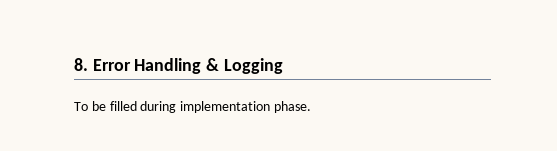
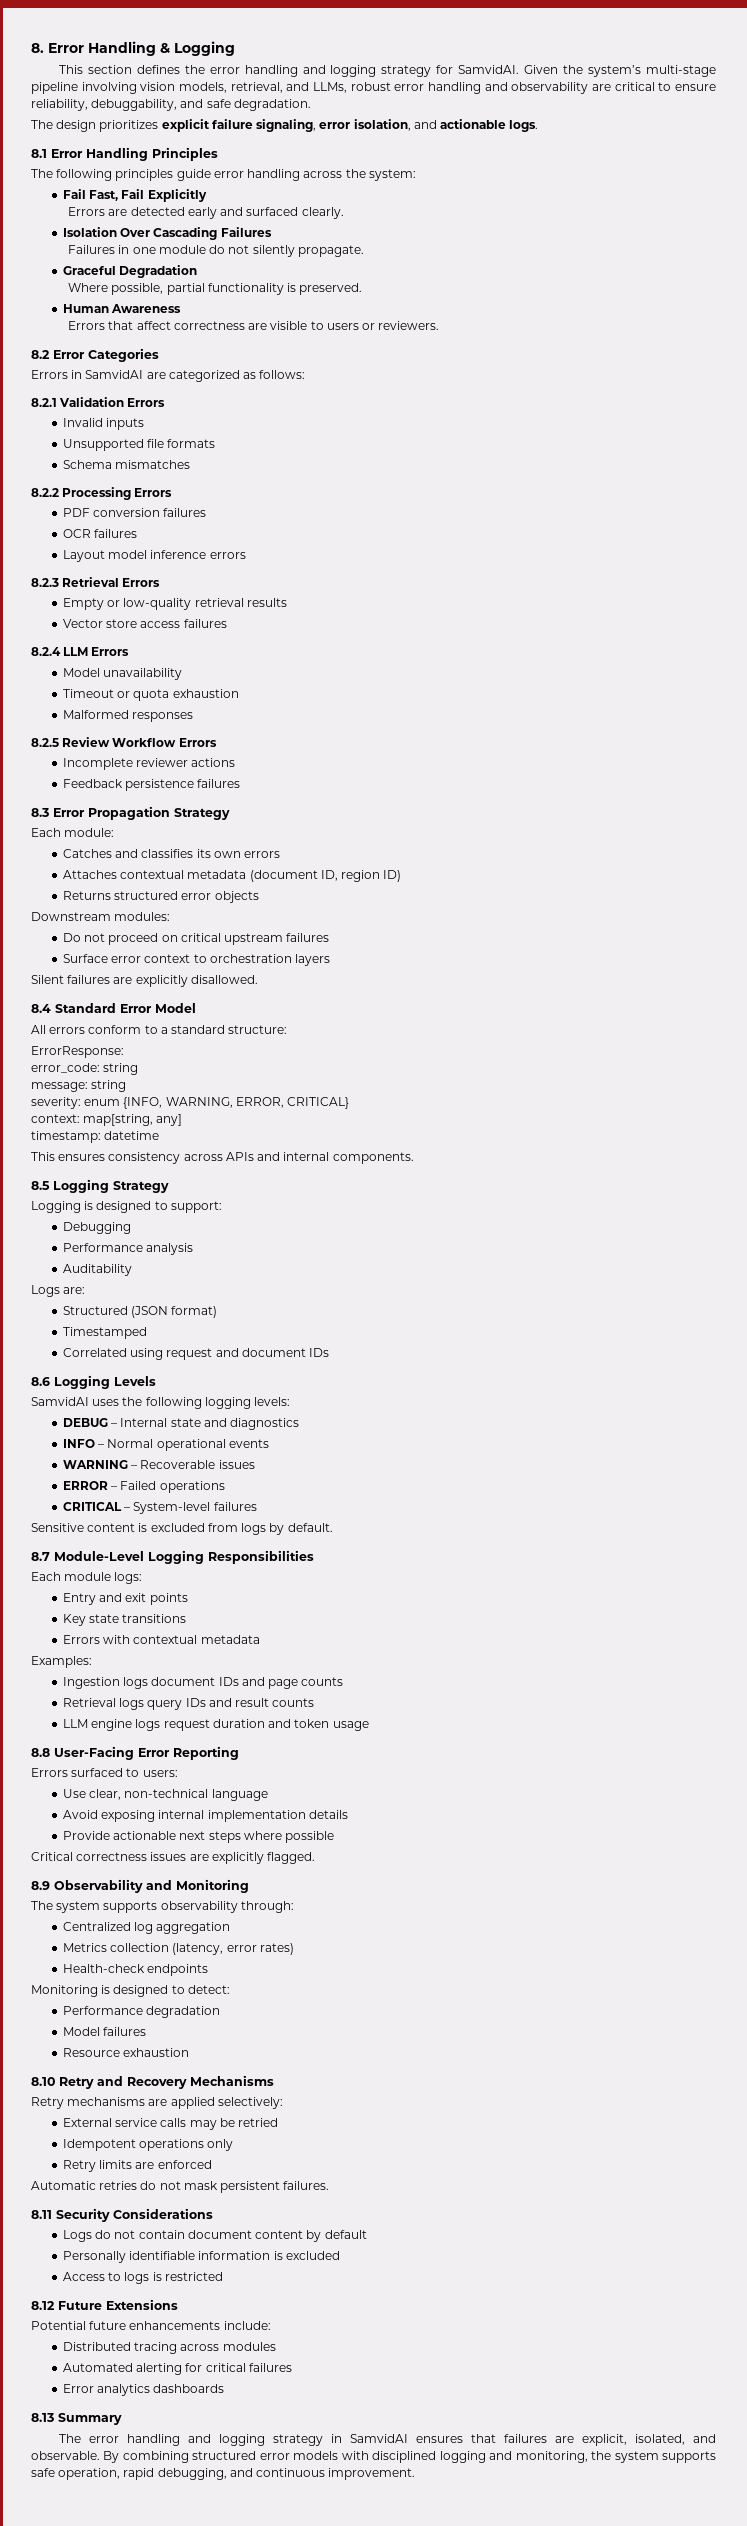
- To be filled during implementation phase.
+ This section defines the error handling and logging strategy for SamvidAI. Given the system’s multi-stage pipeline involving vision models, retrieval, and LLMs, robust error handling and observability are critical to ensure reliability, debuggability, and safe degradation.
+ The design prioritizes explicit failure signaling, error isolation, and actionable logs.
+ 8.1 Error Handling Principles
+ The following principles guide error handling across the system:
+ Fail Fast, Fail Explicitly
+ Errors are detected early and surfaced clearly.
+ Isolation Over Cascading Failures
+ Failures in one module do not silently propagate.
+ Graceful Degradation
+ Where possible, partial functionality is preserved.
+ Human Awareness
+ Errors that affect correctness are visible to users or reviewers.
+ 8.2 Error Categories
+ Errors in SamvidAI are categorized as follows:
+ 8.2.1 Validation Errors
+ Invalid inputs
+ Unsupported file formats
+ Schema mismatches
+ 8.2.2 Processing Errors
+ PDF conversion failures
+ OCR failures
+ Layout model inference errors
+ 8.2.3 Retrieval Errors
+ Empty or low-quality retrieval results
+ Vector store access failures
+ 8.2.4 LLM Errors
+ Model unavailability
+ Timeout or quota exhaustion
+ Malformed responses
+ 8.2.5 Review Workflow Errors
+ Incomplete reviewer actions
+ Feedback persistence failures
+ 8.3 Error Propagation Strategy
+ Each module:
+ Catches and classifies its own errors
+ Attaches contextual metadata (document ID, region ID)
+ Returns structured error objects
+ Downstream modules:
+ Do not proceed on critical upstream failures
+ Surface error context to orchestration layers
+ Silent failures are explicitly disallowed.
+ 8.4 Standard Error Model
+ All errors conform to a standard structure:
+ ErrorResponse:
+ error_code: string
+ message: string
+ severity: enum {INFO, WARNING, ERROR, CRITICAL}
+ context: map[string, any]
+ timestamp: datetime
+ This ensures consistency across APIs and internal components.
+ 8.5 Logging Strategy
+ Logging is designed to support:
+ Debugging
+ Performance analysis
+ Auditability
+ Logs are:
+ Structured (JSON format)
+ Timestamped
+ Correlated using request and document IDs
+ 8.6 Logging Levels
+ SamvidAI uses the following logging levels:
+ DEBUG – Internal state and diagnostics
+ INFO – Normal operational events
+ WARNING – Recoverable issues
+ ERROR – Failed operations
+ CRITICAL – System-level failures
+ Sensitive content is excluded from logs by default.
+ 8.7 Module-Level Logging Responsibilities
+ Each module logs:
+ Entry and exit points
+ Key state transitions
+ Errors with contextual metadata
+ Examples:
+ Ingestion logs document IDs and page counts
+ Retrieval logs query IDs and result counts
+ LLM engine logs request duration and token usage
+ 8.8 User-Facing Error Reporting
+ Errors surfaced to users:
+ Use clear, non-technical language
+ Avoid exposing internal implementation details
+ Provide actionable next steps where possible
+ Critical correctness issues are explicitly flagged.
+ 8.9 Observability and Monitoring
+ The system supports observability through:
+ Centralized log aggregation
+ Metrics collection (latency, error rates)
+ Health-check endpoints
+ Monitoring is designed to detect:
+ Performance degradation
+ Model failures
+ Resource exhaustion
+ 8.10 Retry and Recovery Mechanisms
+ Retry mechanisms are applied selectively:
+ External service calls may be retried
+ Idempotent operations only
+ Retry limits are enforced
+ Automatic retries do not mask persistent failures.
+ 8.11 Security Considerations
+ Logs do not contain document content by default
+ Personally identifiable information is excluded
+ Access to logs is restricted
+ 8.12 Future Extensions
+ Potential future enhancements include:
+ Distributed tracing across modules
+ Automated alerting for critical failures
+ Error analytics dashboards
+ 8.13 Summary
+ The error handling and logging strategy in SamvidAI ensures that failures are explicit, isolated, and observable. By combining structured error models with disciplined logging and monitoring, the system supports safe operation, rapid debugging, and continuous improvement.

